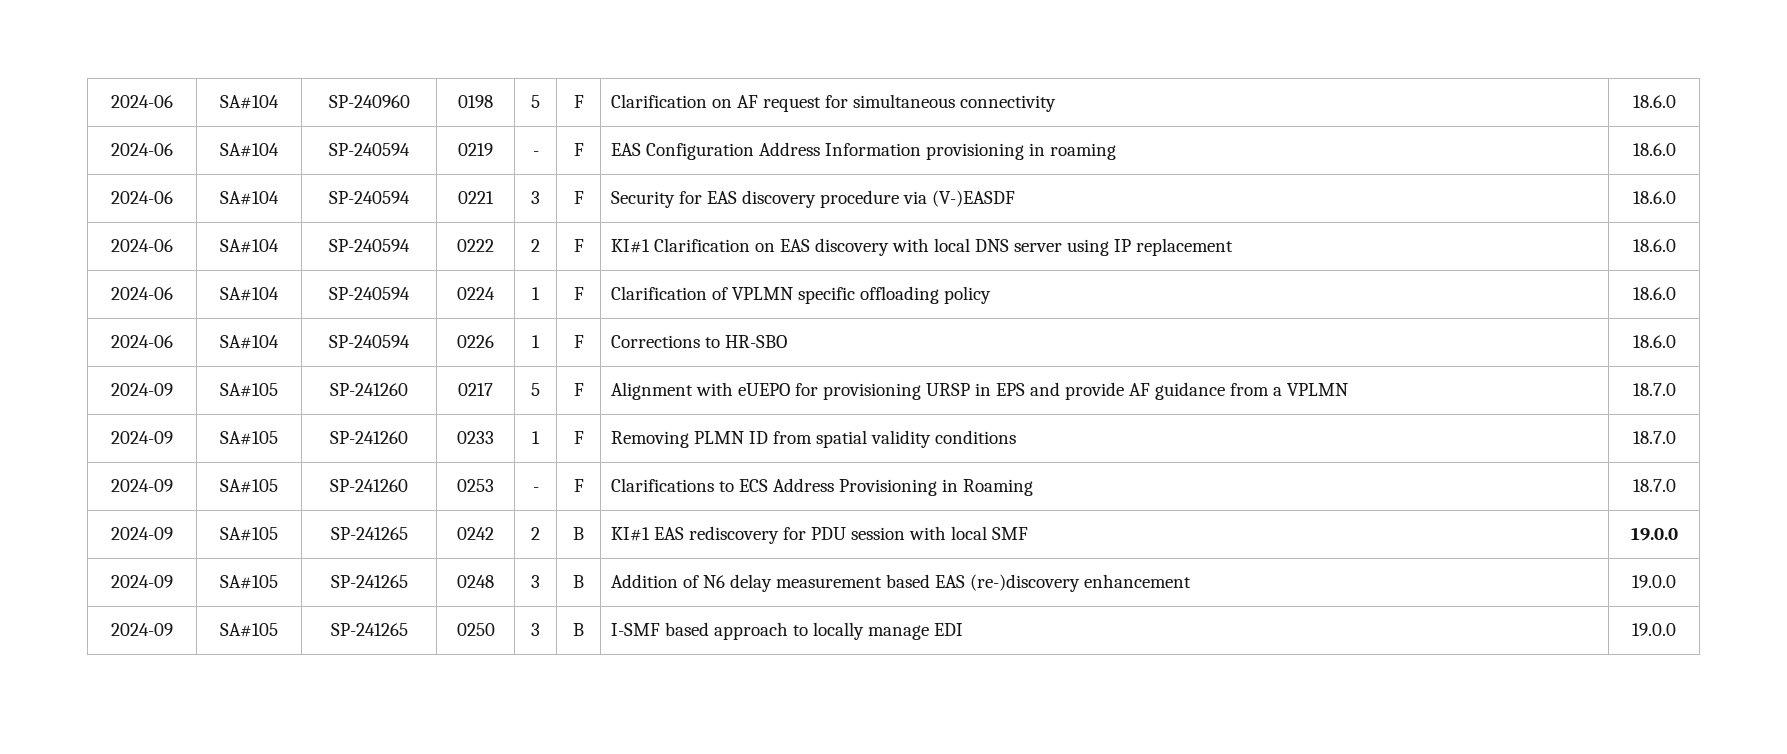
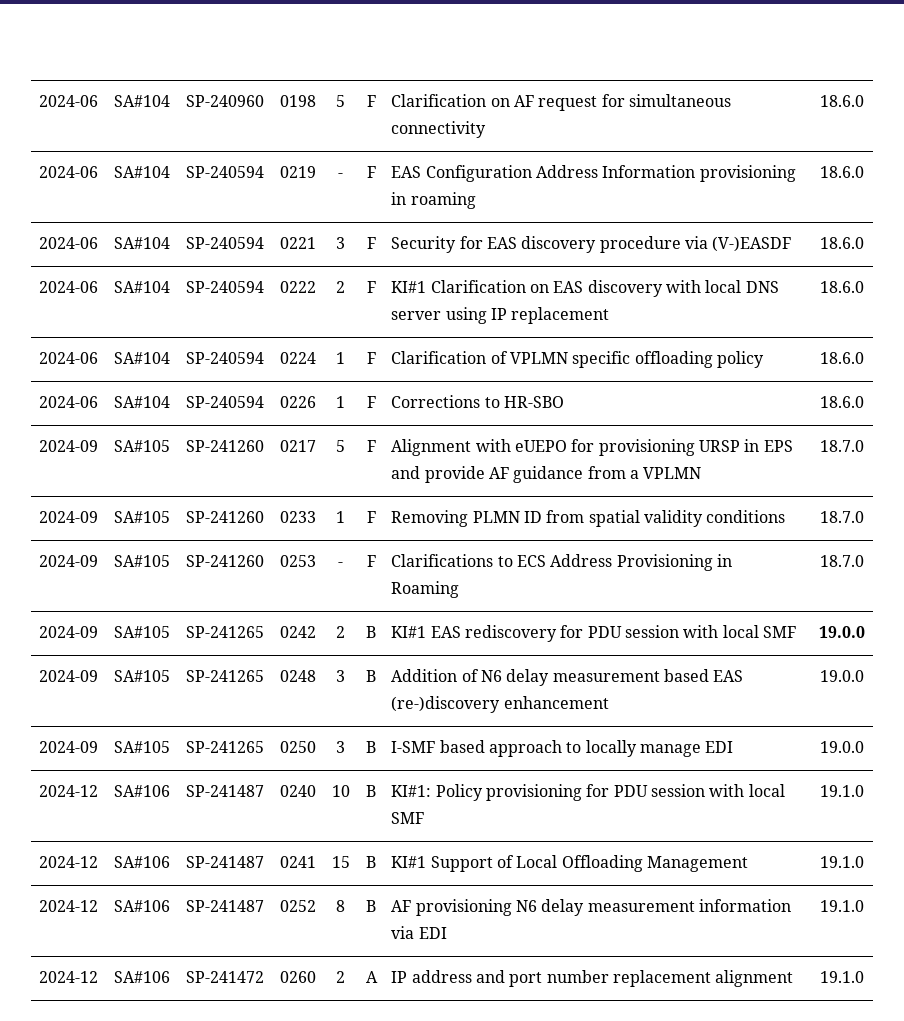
+ 2024-12 | SA#106 | SP-241487 | 0240 | 10 | B | KI#1: Policy provisioning for PDU session with local SMF | 19.1.0
+ 2024-12 | SA#106 | SP-241487 | 0241 | 15 | B | KI#1 Support of Local Offloading Management | 19.1.0
+ 2024-12 | SA#106 | SP-241487 | 0252 | 8 | B | AF provisioning N6 delay measurement information via EDI | 19.1.0
+ 2024-12 | SA#106 | SP-241472 | 0260 | 2 | A | IP address and port number replacement alignment | 19.1.0

